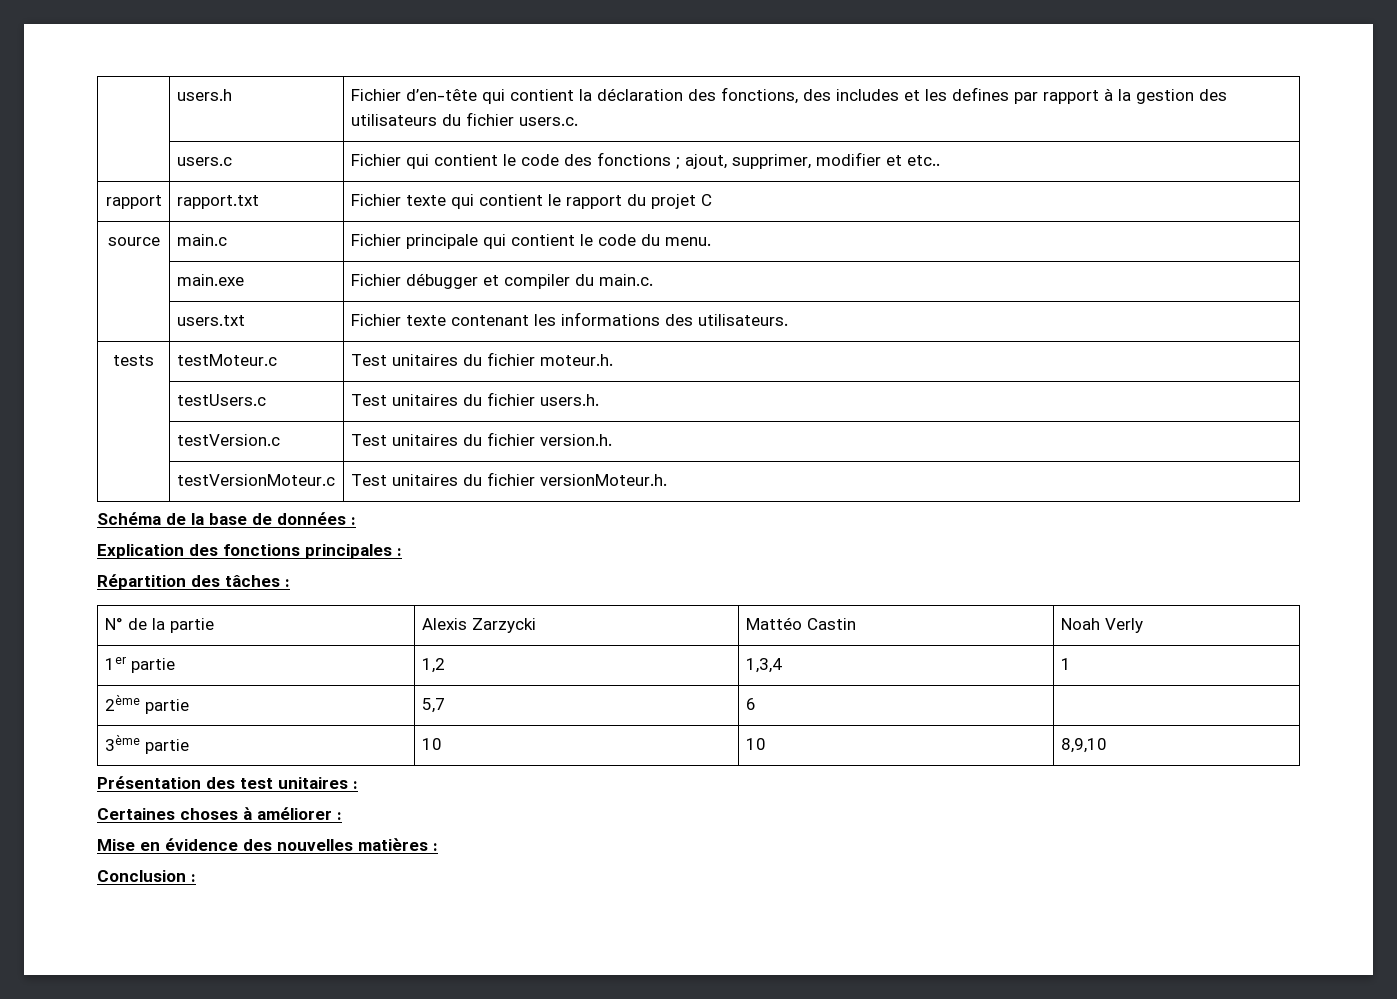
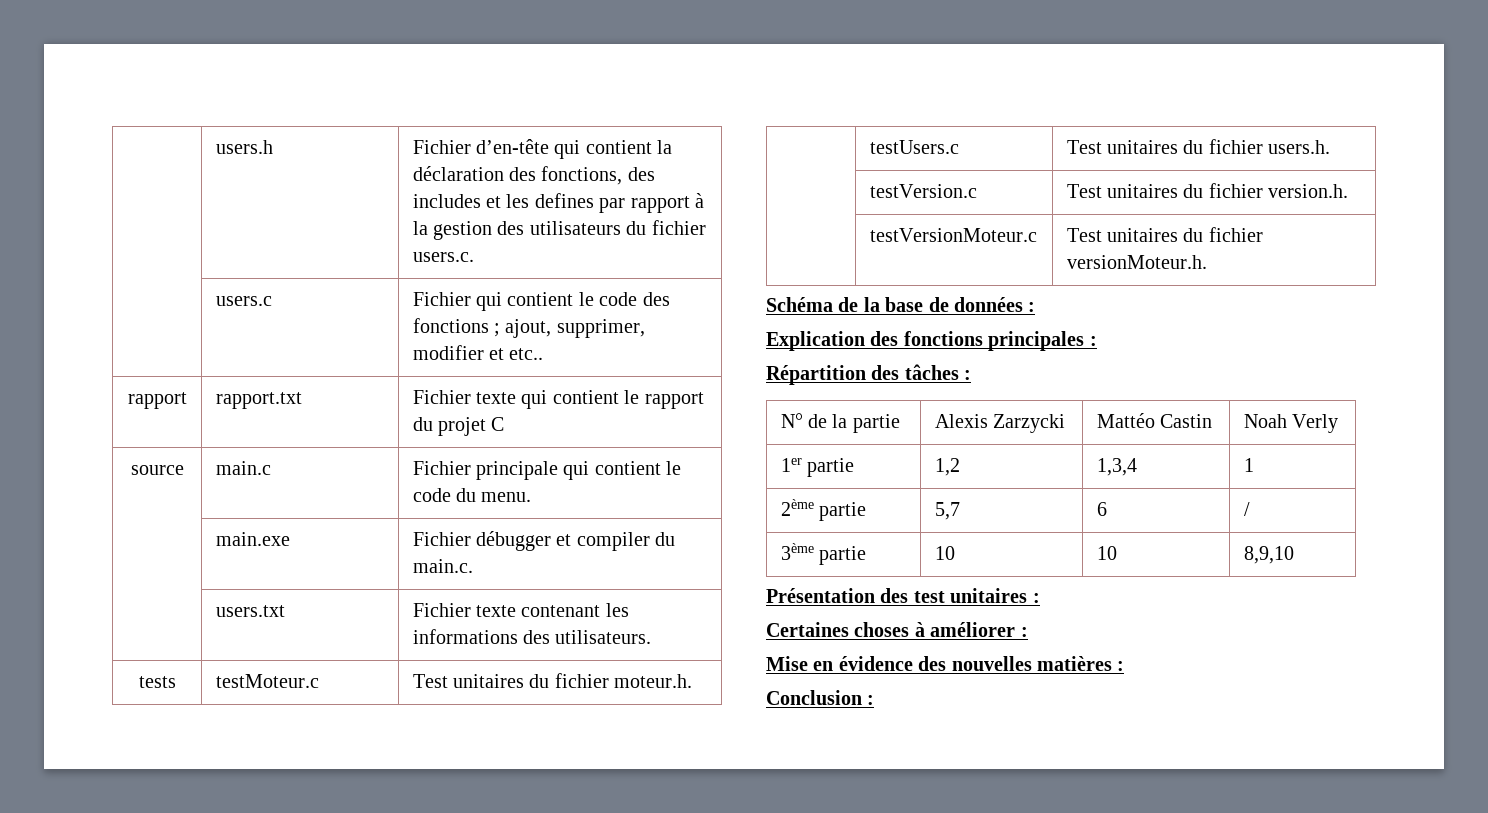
- 2ème partie | 5,7 | 6 |
+ 2ème partie | 5,7 | 6 | /

